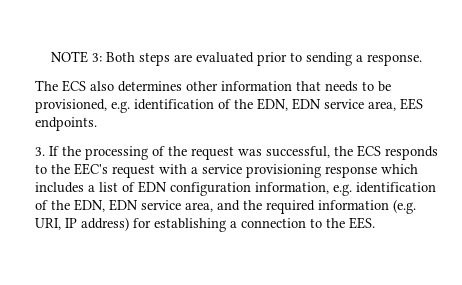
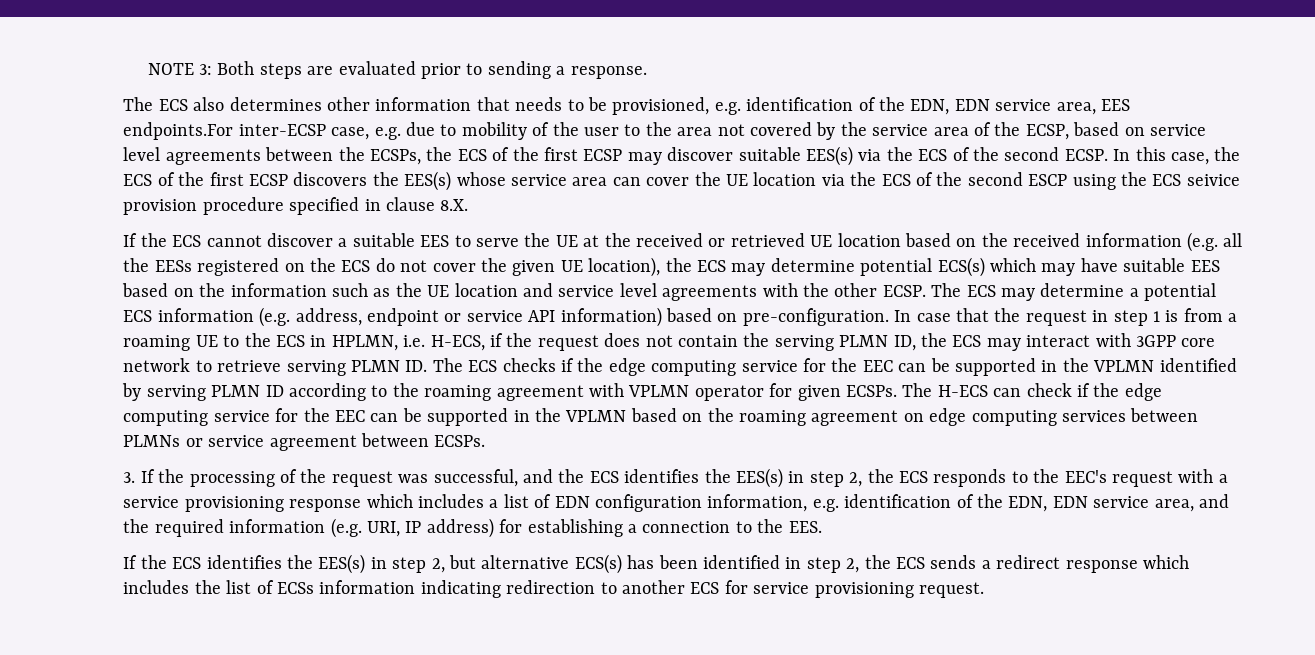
- The ECS also determines other information that needs to be provisioned, e.g. identification of the EDN, EDN service area, EES endpoints.
+ The ECS also determines other information that needs to be provisioned, e.g. identification of the EDN, EDN service area, EES endpoints.For inter-ECSP case, e.g. due to mobility of the user to the area not covered by the service area of the ECSP, based on service level agreements between the ECSPs, the ECS of the first ECSP may discover suitable EES(s) via the ECS of the second ECSP. In this case, the ECS of the first ECSP discovers the EES(s) whose service area can cover the UE location via the ECS of the second ESCP using the ECS seivice provision procedure specified in clause 8.X.
+ If the ECS cannot discover a suitable EES to serve the UE at the received or retrieved UE location based on the received information (e.g. all the EESs registered on the ECS do not cover the given UE location), the ECS may determine potential ECS(s) which may have suitable EES based on the information such as the UE location and service level agreements with the other ECSP. The ECS may determine a potential ECS information (e.g. address, endpoint or service API information) based on pre-configuration. In case that the request in step 1 is from a roaming UE to the ECS in HPLMN, i.e. H-ECS, if the request does not contain the serving PLMN ID, the ECS may interact with 3GPP core network to retrieve serving PLMN ID. The ECS checks if the edge computing service for the EEC can be supported in the VPLMN identified by serving PLMN ID according to the roaming agreement with VPLMN operator for given ECSPs. The H-ECS can check if the edge computing service for the EEC can be supported in the VPLMN based on the roaming agreement on edge computing services between PLMNs or service agreement between ECSPs.
- 3. If the processing of the request was successful, the ECS responds to the EEC's request with a service provisioning response which includes a list of EDN configuration information, e.g. identification of the EDN, EDN service area, and the required information (e.g. URI, IP address) for establishing a connection to the EES.
+ 3. If the processing of the request was successful, and the ECS identifies the EES(s) in step 2, the ECS responds to the EEC's request with a service provisioning response which includes a list of EDN configuration information, e.g. identification of the EDN, EDN service area, and the required information (e.g. URI, IP address) for establishing a connection to the EES.
+ If the ECS identifies the EES(s) in step 2, but alternative ECS(s) has been identified in step 2, the ECS sends a redirect response which includes the list of ECSs information indicating redirection to another ECS for service provisioning request.

